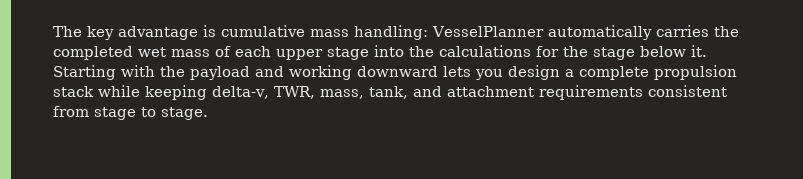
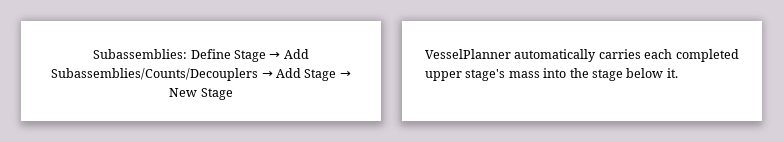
- The key advantage is cumulative mass handling: VesselPlanner automatically carries the completed wet mass of each upper stage into the calculations for the stage below it. Starting with the payload and working downward lets you design a complete propulsion stack while keeping delta-v, TWR, mass, tank, and attachment requirements consistent from stage to stage.
+ Subassemblies: Define Stage → Add Subassemblies/Counts/Decouplers → Add Stage → New Stage
+ VesselPlanner automatically carries each completed upper stage's mass into the stage below it.

